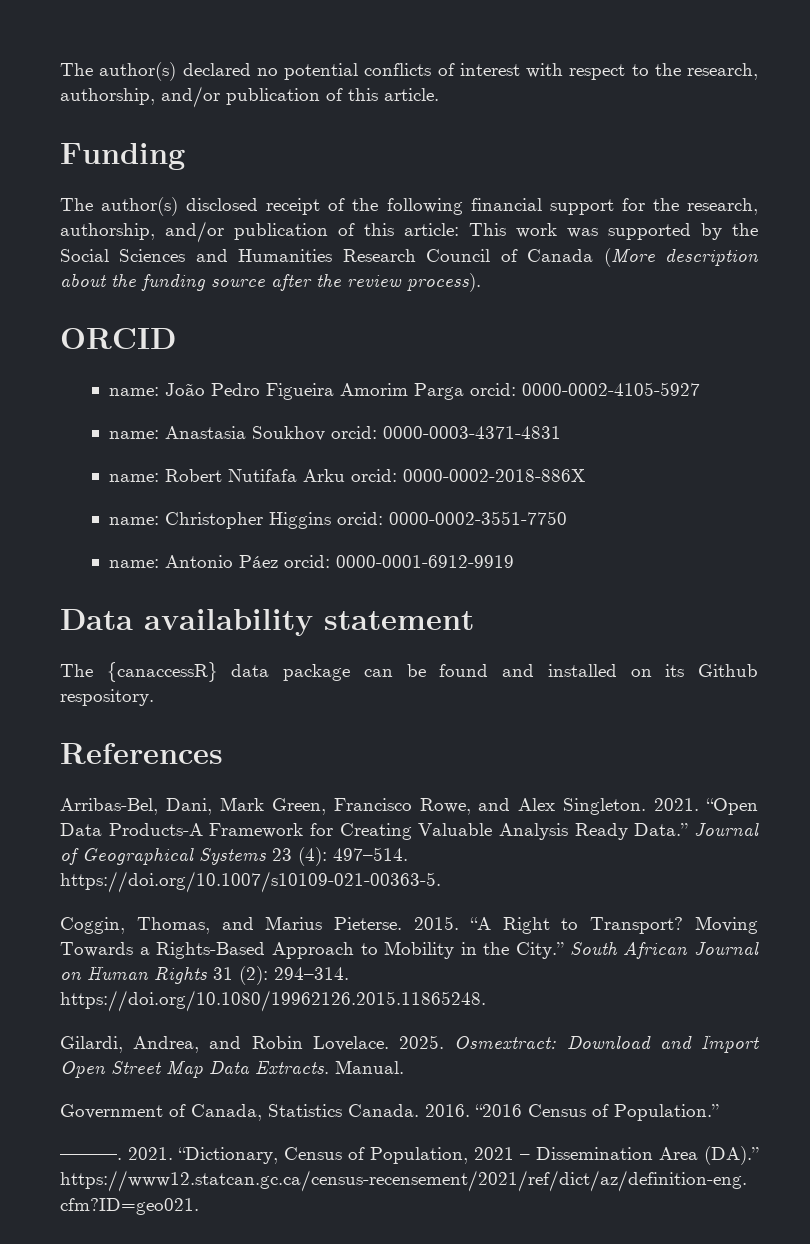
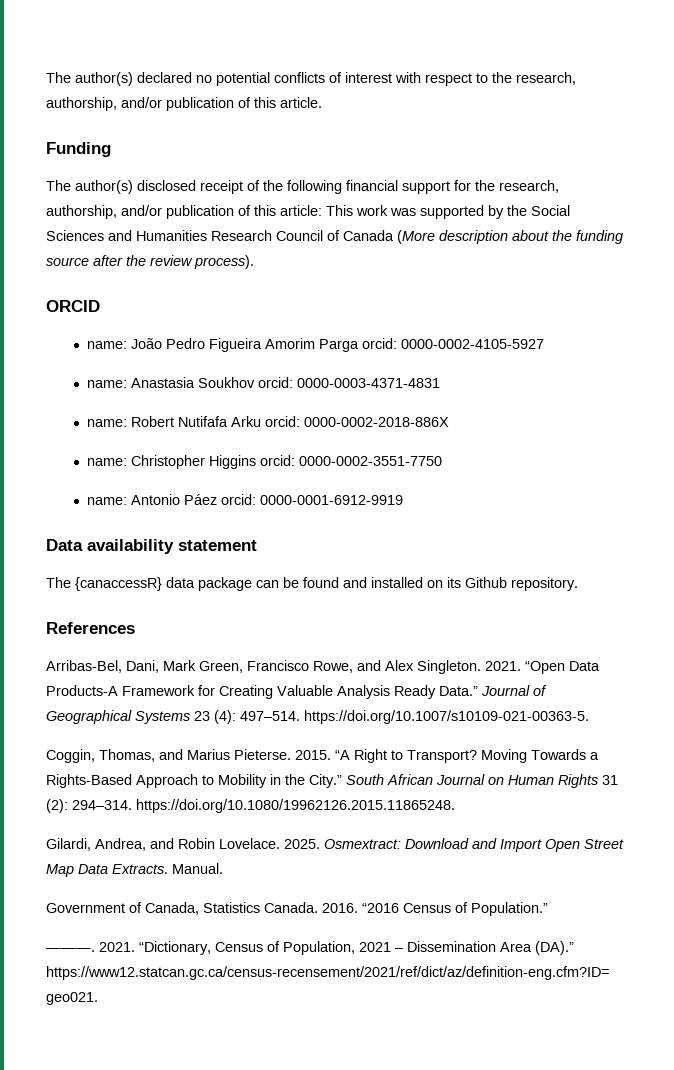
- The {canaccessR} data package can be found and installed on its Github respository.
+ The {canaccessR} data package can be found and installed on its Github repository.

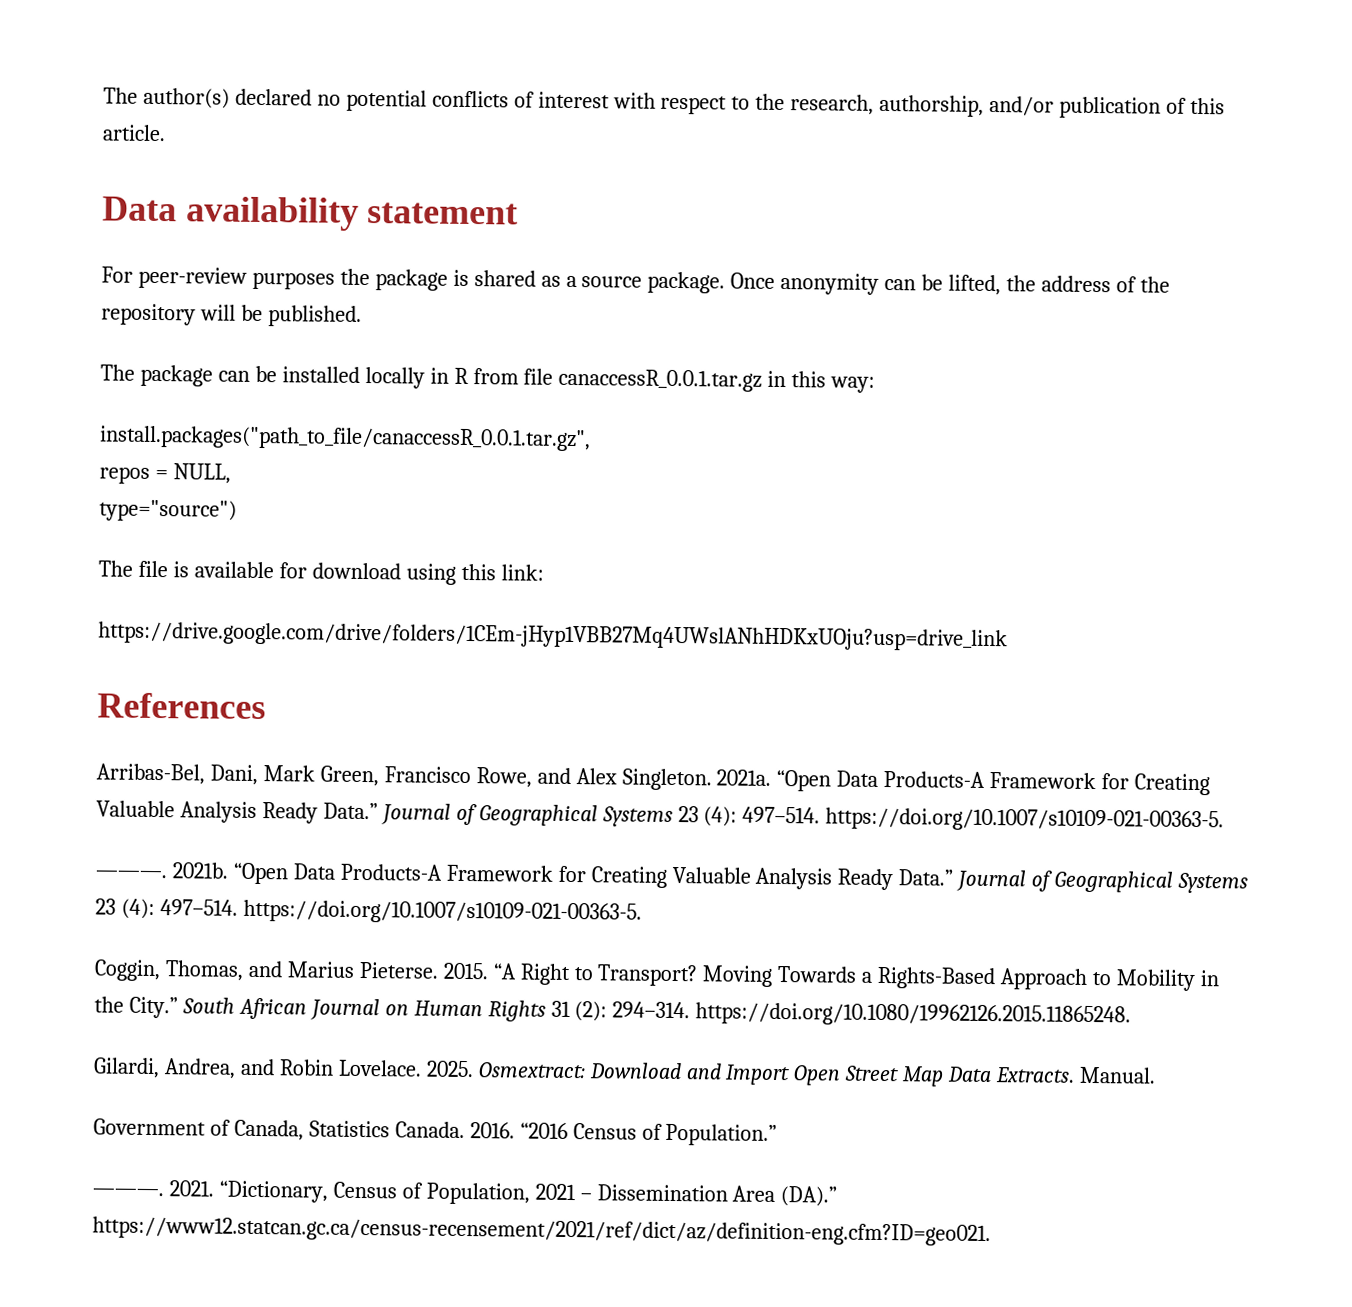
- Funding
- The author(s) disclosed receipt of the following financial support for the research, authorship, and/or publication of this article: This work was supported by the Social Sciences and Humanities Research Council of Canada (More description about the funding source after the review process).
- ORCID
- name: João Pedro Figueira Amorim Parga orcid: 0000-0002-4105-5927
- name: Anastasia Soukhov orcid: 0000-0003-4371-4831
- name: Robert Nutifafa Arku orcid: 0000-0002-2018-886X
- name: Christopher Higgins orcid: 0000-0002-3551-7750
- name: Antonio Páez orcid: 0000-0001-6912-9919
  Data availability statement
- The {canaccessR} data package can be found and installed on its Github repository.
+ For peer-review purposes the package is shared as a source package. Once anonymity can be lifted, the address of the repository will be published.
+ The package can be installed locally in R from file canaccessR_0.0.1.tar.gz in this way:
+ install.packages("path_to_file/canaccessR_0.0.1.tar.gz",
+ repos = NULL,
+ type="source")
+ The file is available for download using this link:
+ https://drive.google.com/drive/folders/1CEm-jHyp1VBB27Mq4UWslANhHDKxUOju?usp=drive_link
- Arribas-Bel, Dani, Mark Green, Francisco Rowe, and Alex Singleton. 2021.
+ Arribas-Bel, Dani, Mark Green, Francisco Rowe, and Alex Singleton. 2021a. “Open Data Products-A Framework for Creating Valuable Analysis Ready Data.” Journal of Geographical Systems 23 (4): 497–514. https://doi.org/10.1007/s10109-021-00363-5.
+ ———. 2021b.

